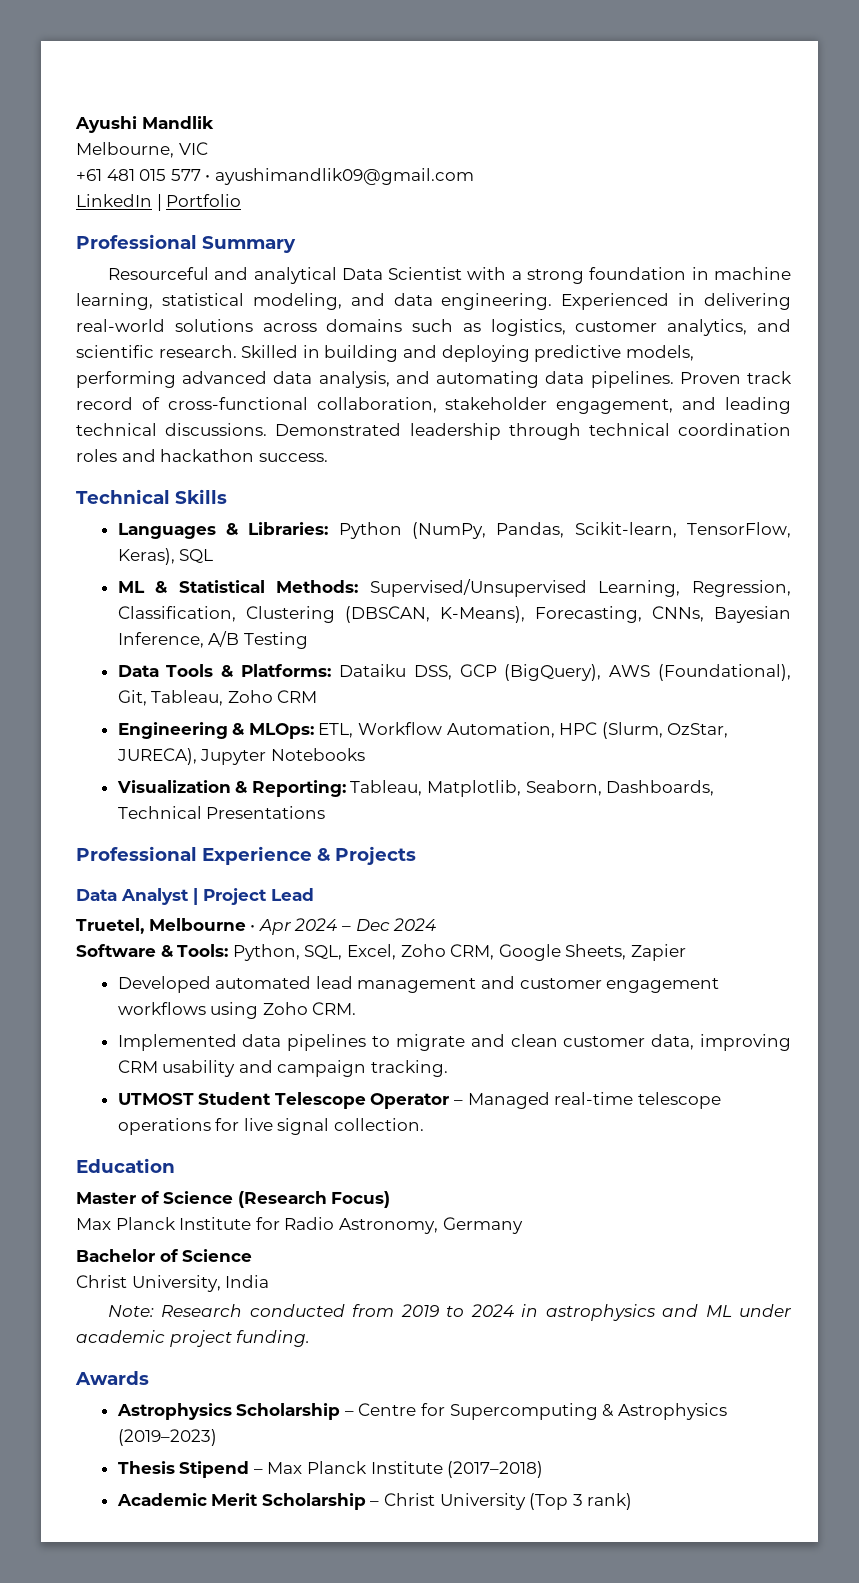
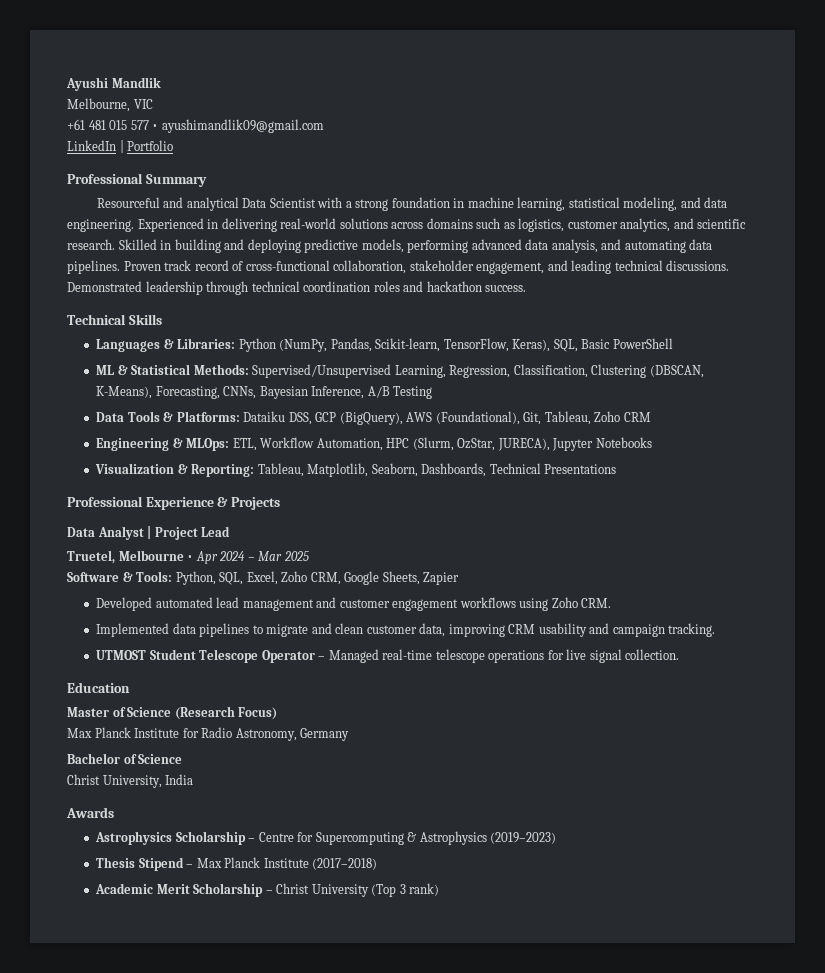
- Languages & Libraries: Python (NumPy, Pandas, Scikit-learn, TensorFlow, Keras), SQL
+ Languages & Libraries: Python (NumPy, Pandas, Scikit-learn, TensorFlow, Keras), SQL, Basic PowerShell
- Truetel, Melbourne • Apr 2024 – Dec 2024
+ Truetel, Melbourne • Apr 2024 – Mar 2025
- Note: Research conducted from 2019 to 2024 in astrophysics and ML under academic project funding.

